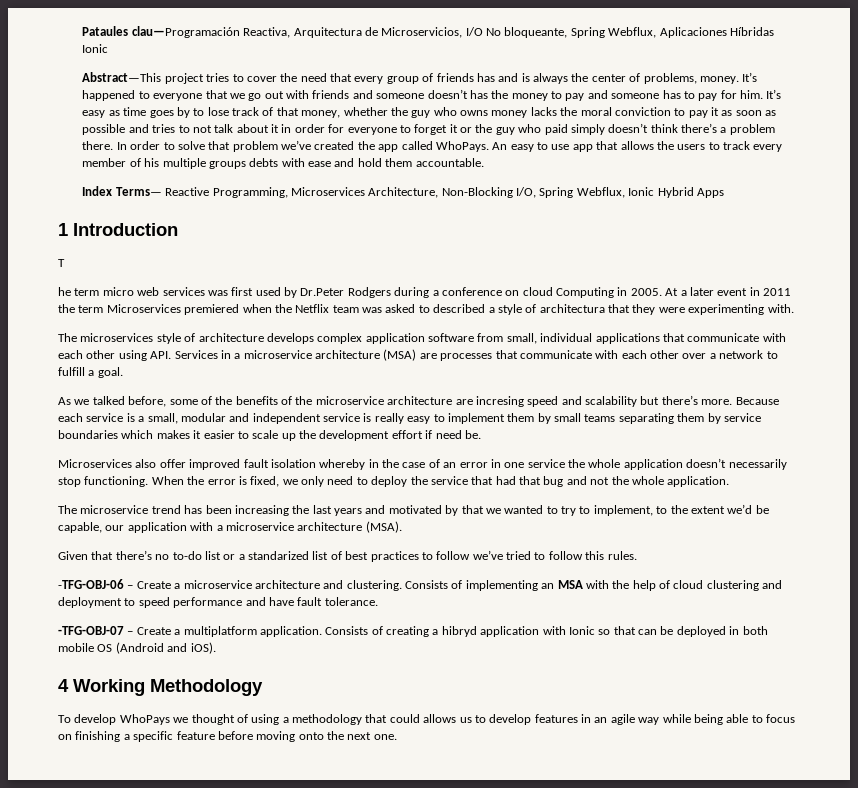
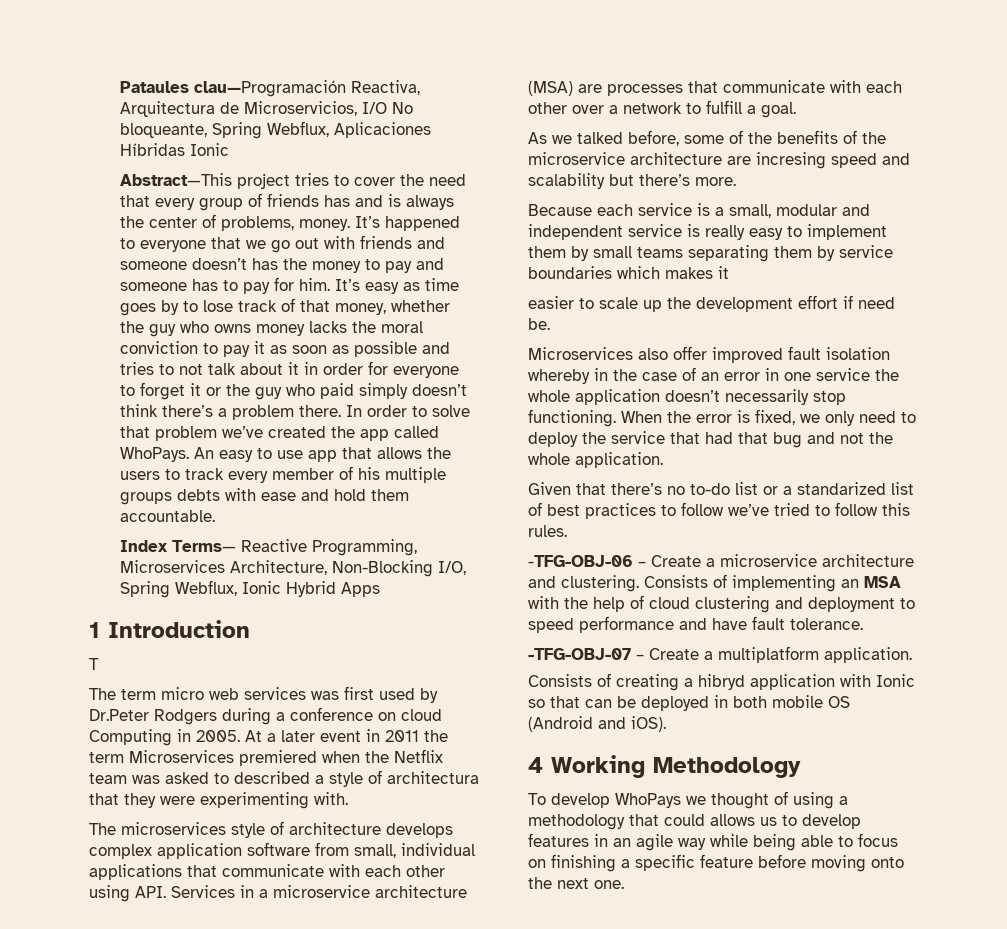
- he term micro web services was first used by Dr.Peter Rodgers during a conference on cloud Computing in 2005.
+ The term micro web services was first used by Dr.Peter Rodgers during a conference on cloud Computing in 2005.
- As we talked before, some of the benefits of the microservice architecture are incresing speed and scalability but there’s more. Because each service is a small, modular and independent service is really easy to implement them by small teams separating them by service boundaries which makes it easier to scale up the development effort if need be.
+ As we talked before, some of the benefits of the microservice architecture are incresing speed and scalability but there’s more.
+ Because each service is a small, modular and independent service is really easy to implement them by small teams separating them by service boundaries which makes it
+ easier to scale up the development effort if need be.
- The microservice trend has been increasing the last years and motivated by that we wanted to try to implement, to the extent we’d be capable, our application with a microservice architecture (MSA).
- -TFG-OBJ-07 – Create a multiplatform application. Consists of creating a hibryd application with Ionic so that can be deployed in both mobile OS (Android and iOS).
+ -TFG-OBJ-07 – Create a multiplatform application.
+ Consists of creating a hibryd application with Ionic so that can be deployed in both mobile OS (Android and iOS).

